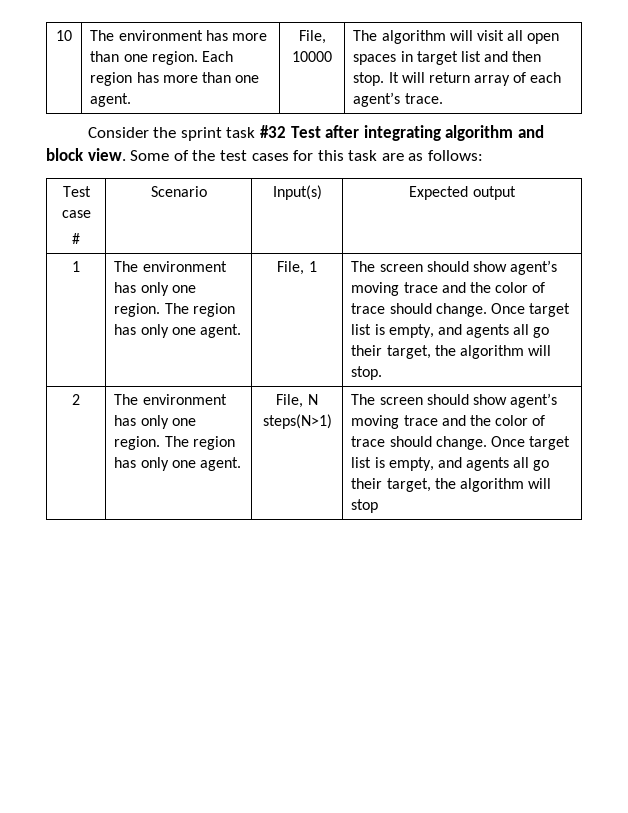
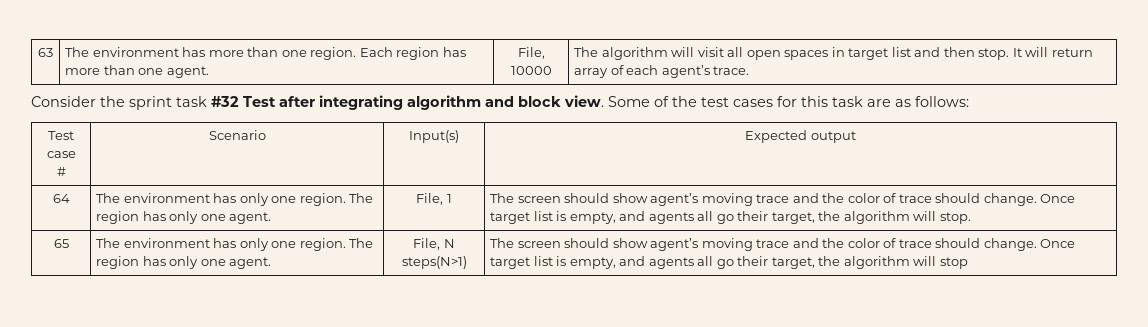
- 10 | The environment has more than one region. Each region has more than one agent. | File, 10000 | The algorithm will visit all open spaces in target list and then stop. It will return array of each agent’s trace.
+ 63 | The environment has more than one region. Each region has more than one agent. | File, 10000 | The algorithm will visit all open spaces in target list and then stop. It will return array of each agent’s trace.
  Test case
  # | Scenario | Input(s) | Expected output
- 1
+ 64
- 2
+ 65

